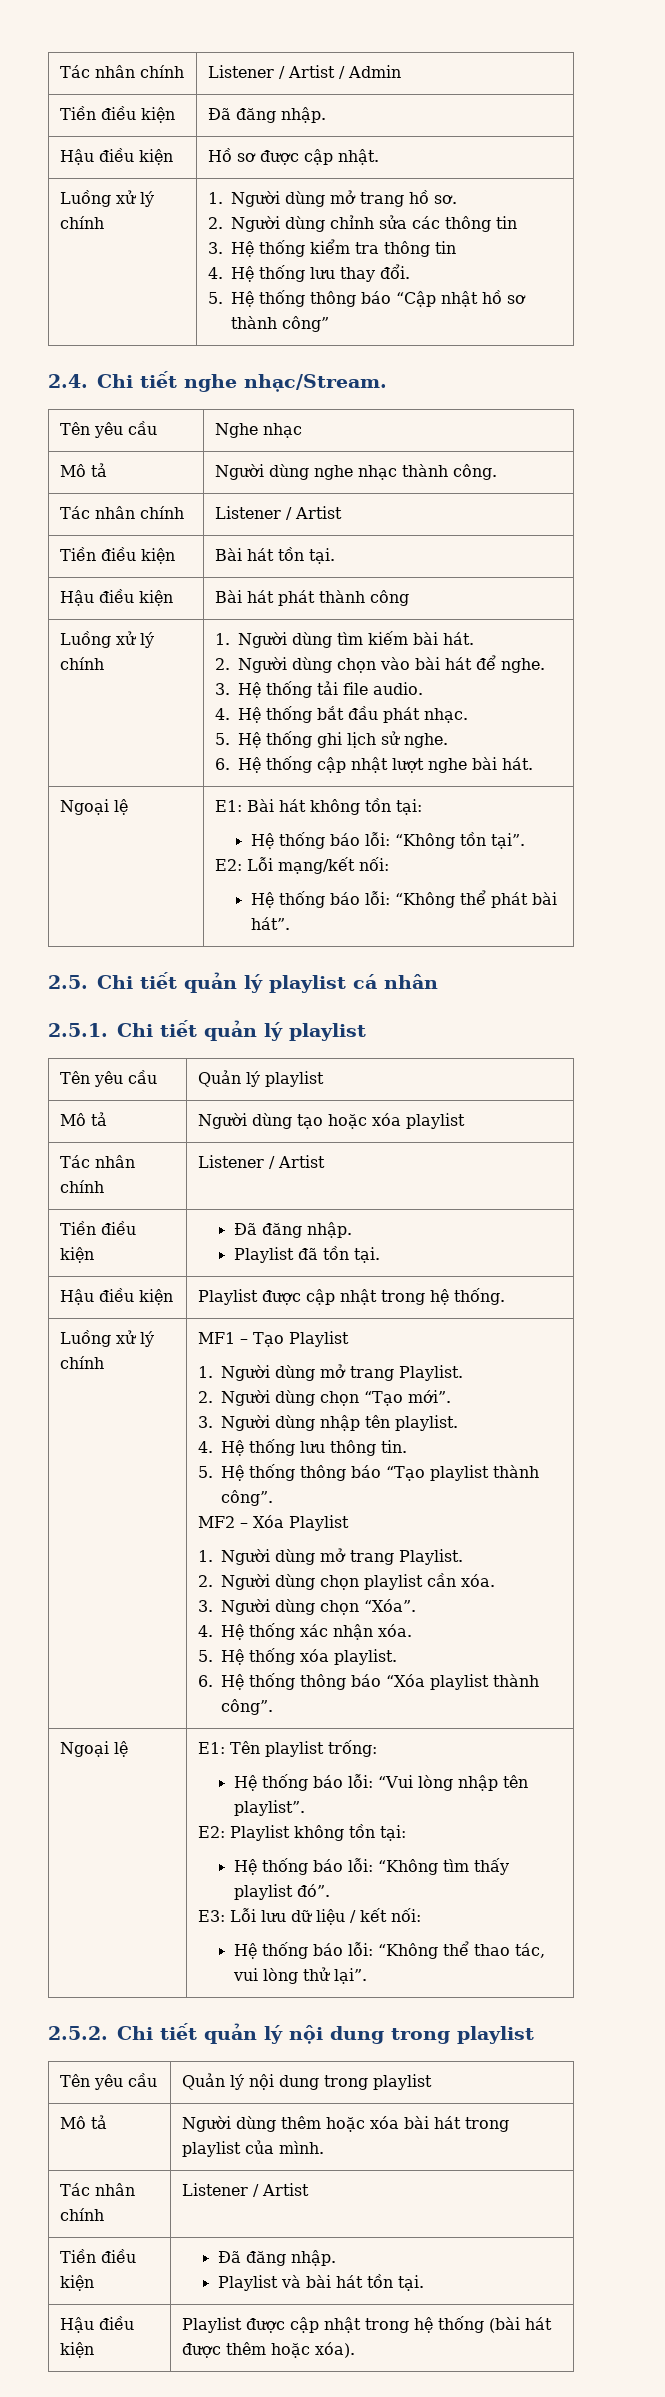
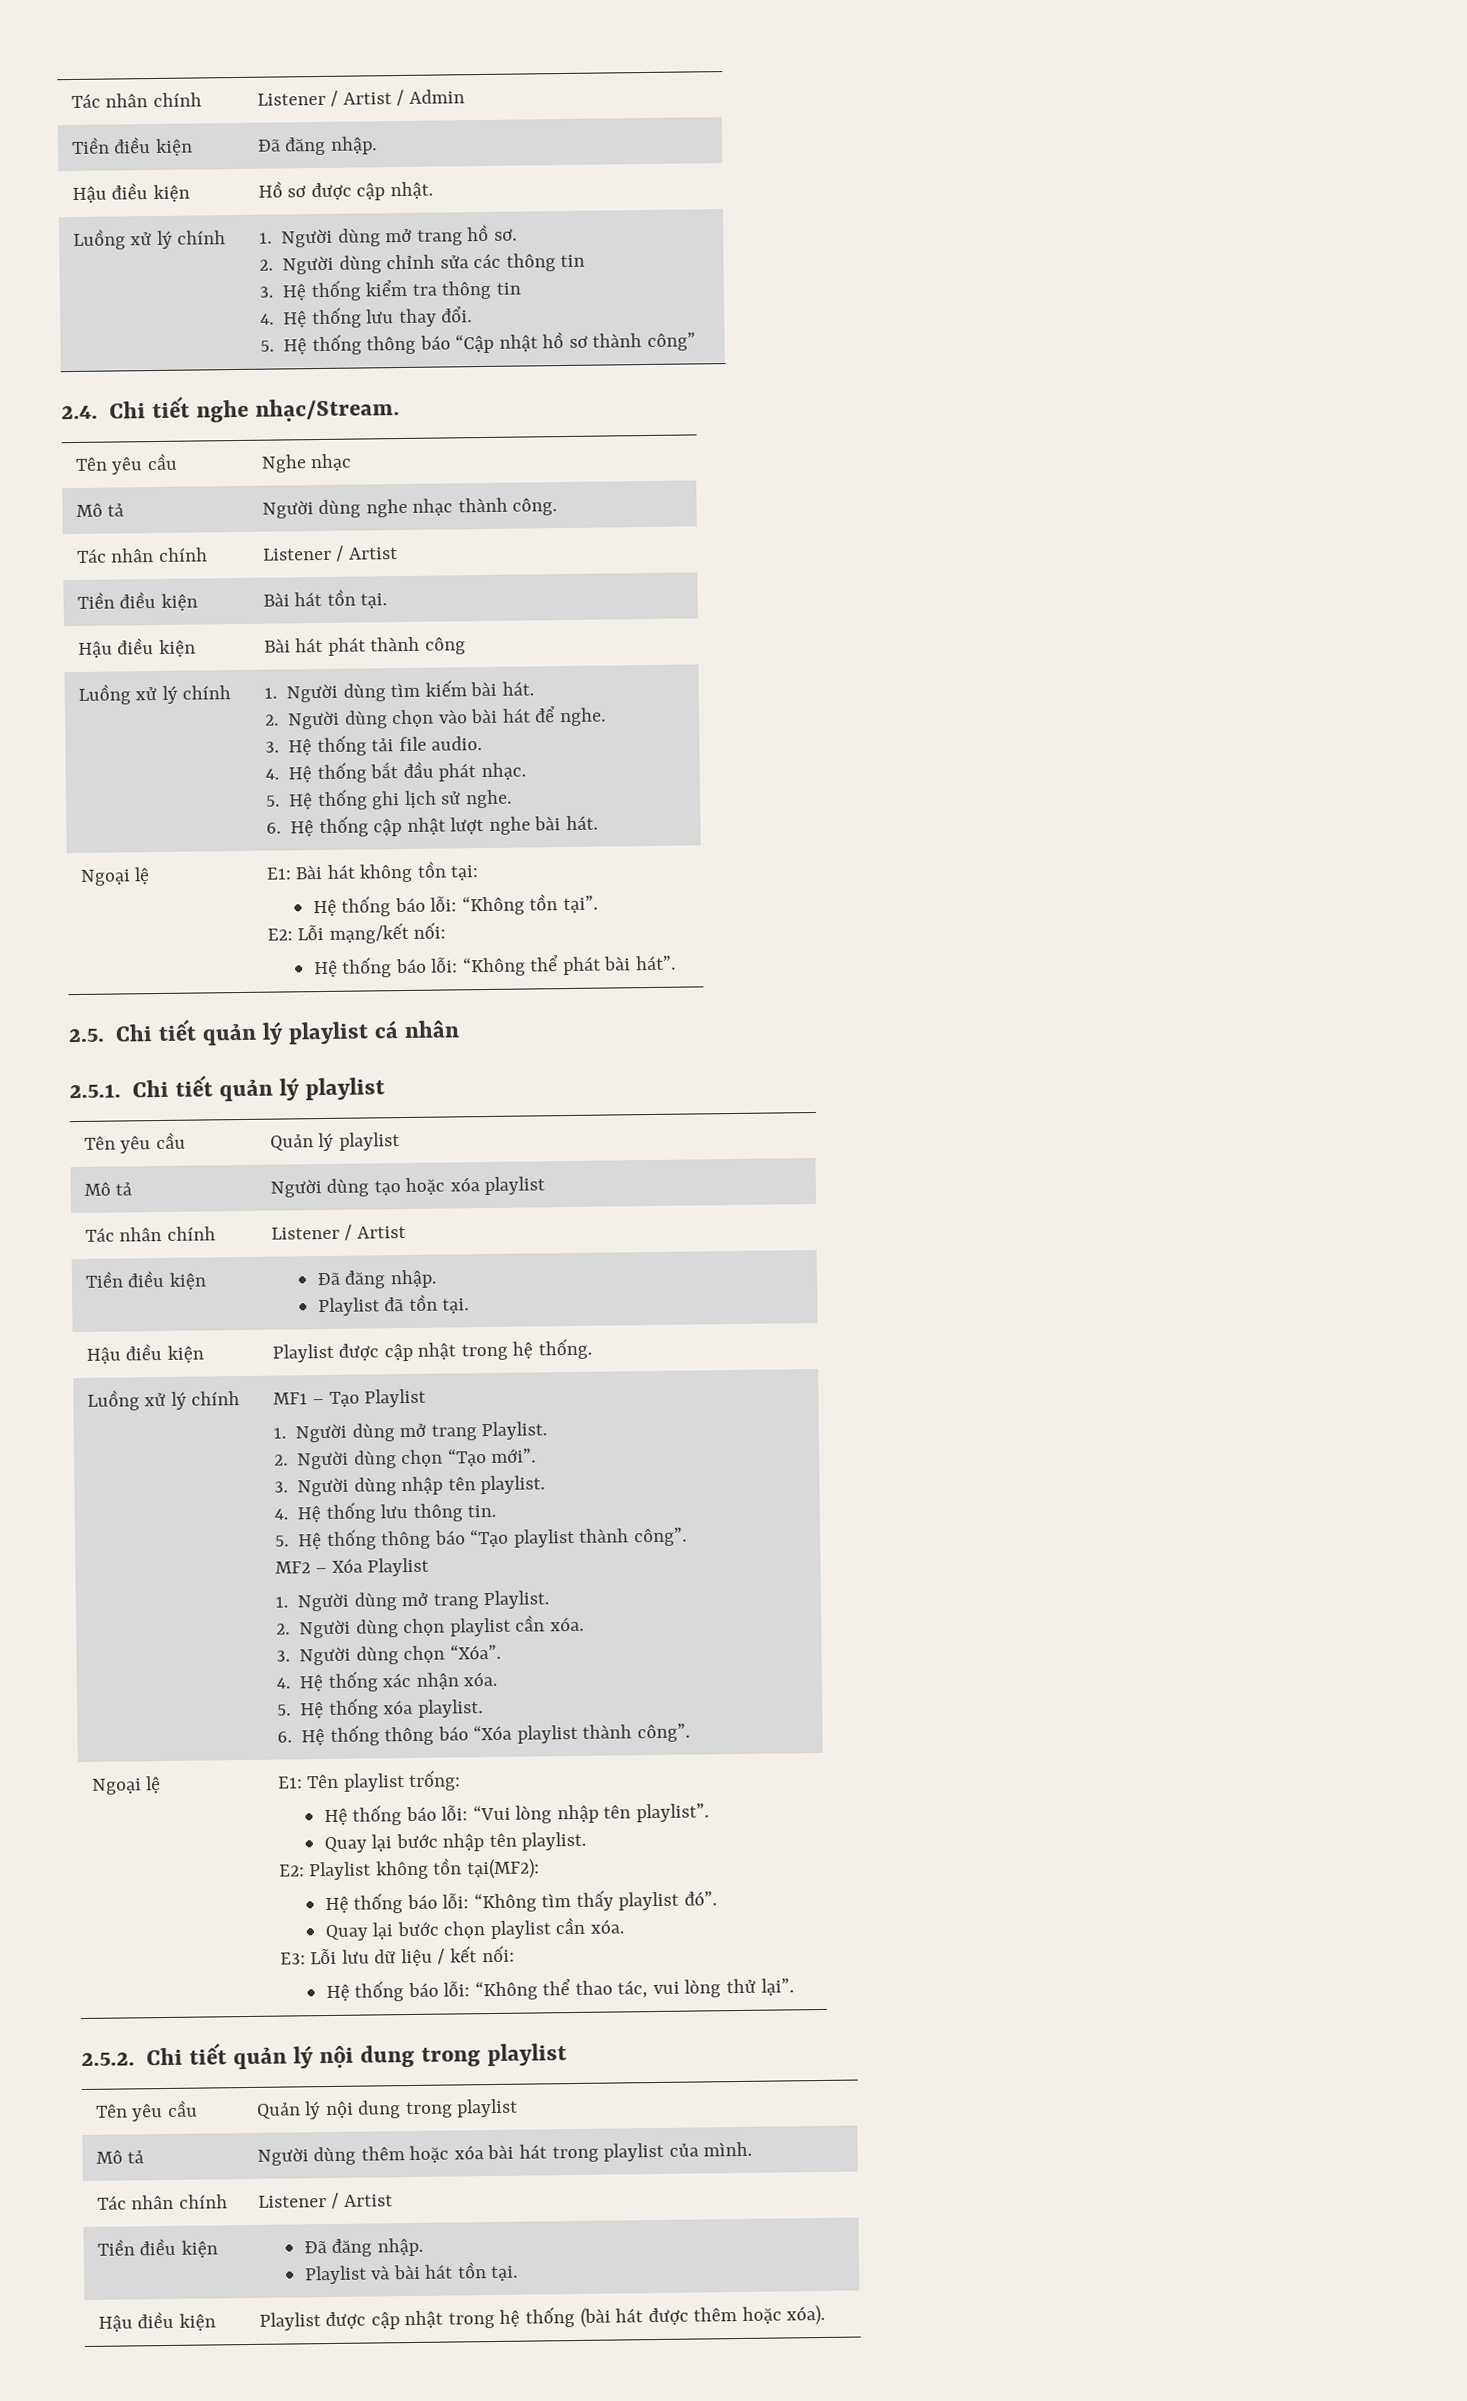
+ Quay lại bước nhập tên playlist.
- E2: Playlist không tồn tại:
+ E2: Playlist không tồn tại(MF2):
+ Quay lại bước chọn playlist cần xóa.

